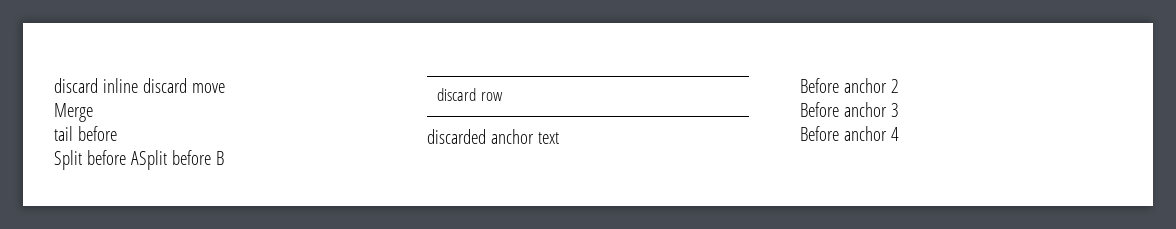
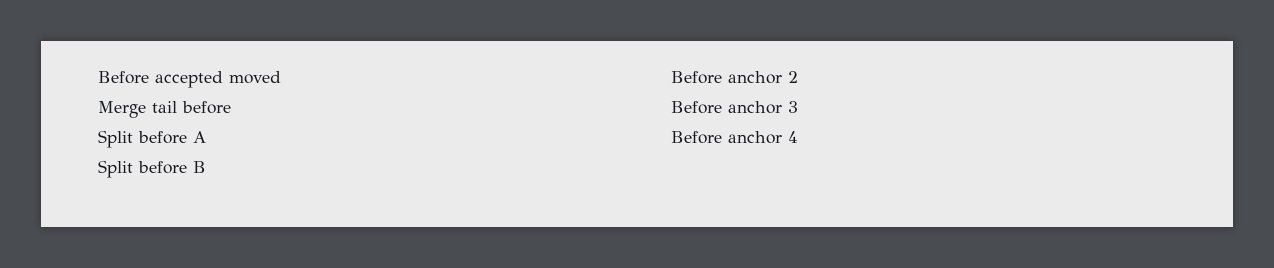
- discard inline discard move
+ Before accepted moved
- Merge
- tail before
+ Merge tail before
- Split before ASplit before B
+ Split before A
+ Split before B
- discard row
- discarded anchor text

